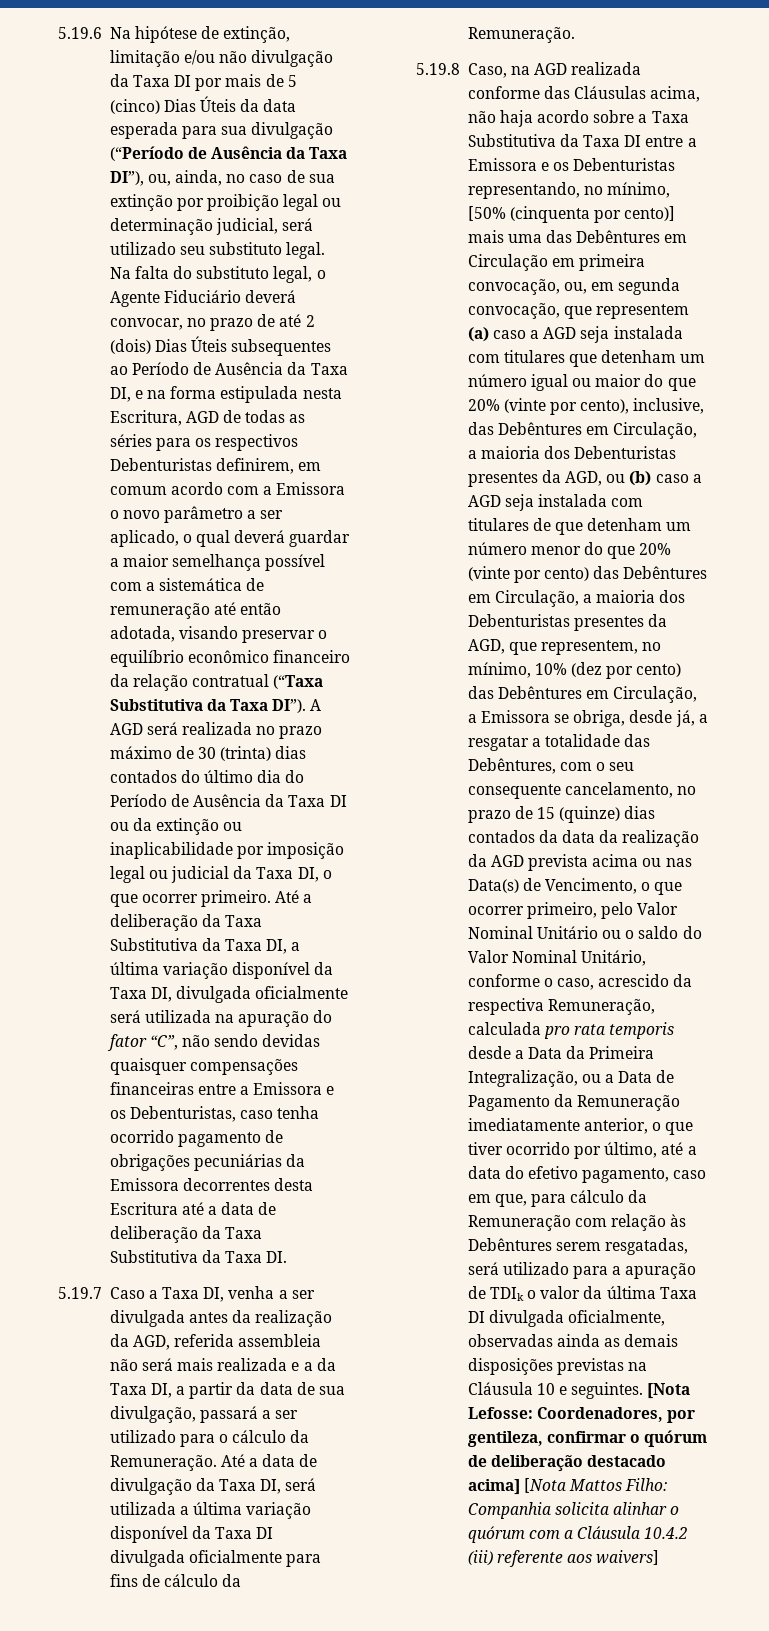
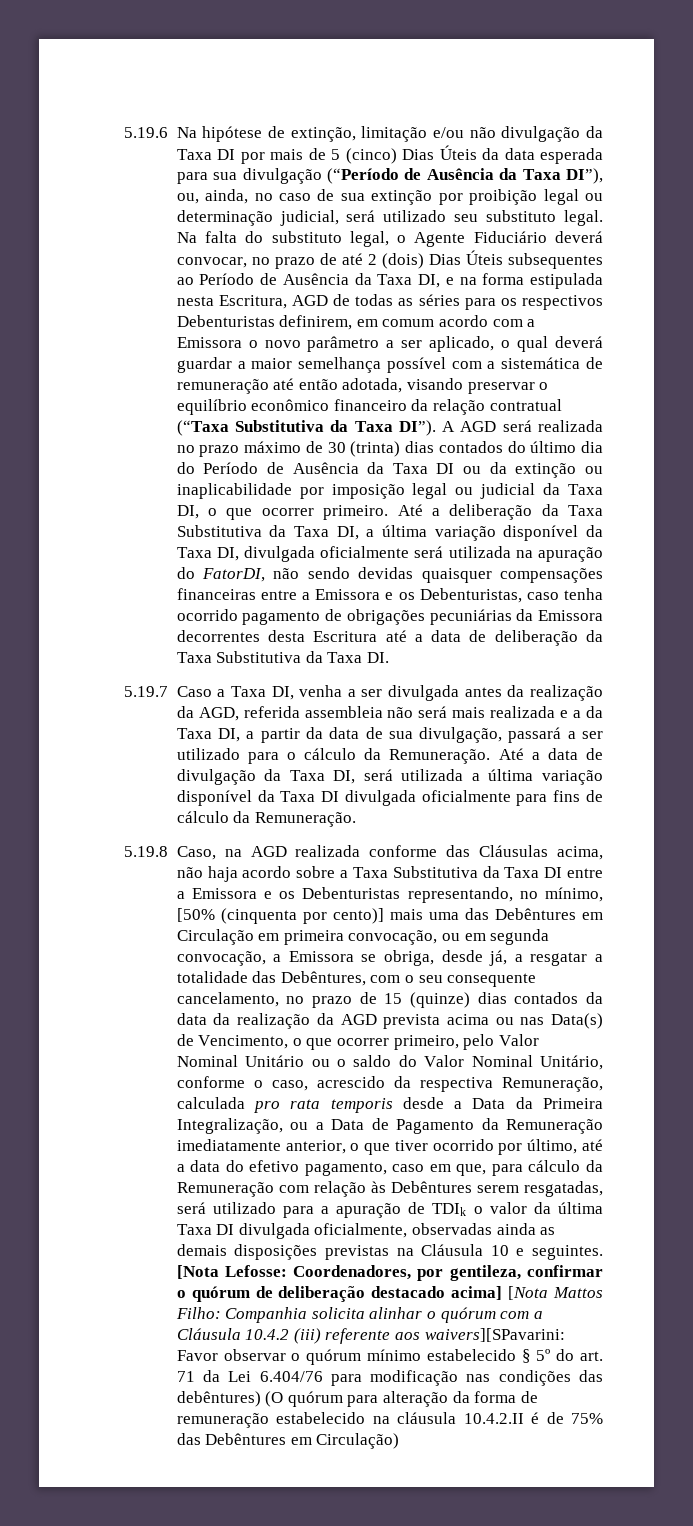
- Até a deliberação da Taxa Substitutiva da Taxa DI, a última variação disponível da Taxa DI, divulgada oficialmente será utilizada na apuração do fator “C”, não sendo devidas quaisquer compensações financeiras entre a Emissora e os Debenturistas, caso tenha ocorrido pagamento de obrigações pecuniárias da Emissora decorrentes desta Escritura até a data de deliberação da Taxa Substitutiva da Taxa DI.
+ Até a deliberação da Taxa Substitutiva da Taxa DI, a última variação disponível da Taxa DI, divulgada oficialmente será utilizada na apuração do FatorDI, não sendo devidas quaisquer compensações financeiras entre a Emissora e os Debenturistas, caso tenha ocorrido pagamento de obrigações pecuniárias da Emissora decorrentes desta Escritura até a data de deliberação da Taxa Substitutiva da Taxa DI.
- 5.19.8 Caso, na AGD realizada conforme das Cláusulas acima, não haja acordo sobre a Taxa Substitutiva da Taxa DI entre a Emissora e os Debenturistas representando, no mínimo, [50% (cinquenta por cento)] mais uma das Debêntures em Circulação em primeira convocação, ou, em segunda convocação, que representem (a) caso a AGD seja instalada com titulares que detenham um número igual ou maior do que 20% (vinte por cento), inclusive, das Debêntures em Circulação, a maioria dos Debenturistas presentes da AGD, ou (b) caso a AGD seja instalada com titulares de que detenham um número menor do que 20% (vinte por cento) das Debêntures em Circulação, a maioria dos Debenturistas presentes da AGD, que representem, no mínimo, 10% (dez por cento) das Debêntures em Circulação, a Emissora se obriga, desde já, a resgatar a totalidade das Debêntures, com o seu consequente cancelamento, no prazo de 15 (quinze) dias contados da data da realização da AGD prevista acima ou nas Data(s) de Vencimento, o que ocorrer primeiro, pelo Valor Nominal Unitário ou o saldo do Valor Nominal Unitário, conforme o caso, acrescido da respectiva Remuneração, calculada pro rata temporis desde a Data da Primeira Integralização, ou a Data de Pagamento da Remuneração imediatamente anterior, o que tiver ocorrido por último, até a data do efetivo pagamento, caso em que, para cálculo da Remuneração com relação às Debêntures serem resgatadas, será utilizado para a apuração de TDIk o valor da última Taxa DI divulgada oficialmente, observadas ainda as demais disposições previstas na Cláusula 10 e seguintes.
+ 5.19.8 Caso, na AGD realizada conforme das Cláusulas acima, não haja acordo sobre a Taxa Substitutiva da Taxa DI entre a Emissora e os Debenturistas representando, no mínimo, [50% (cinquenta por cento)] mais uma das Debêntures em Circulação em primeira convocação, ou em segunda convocação, a Emissora se obriga, desde já, a resgatar a totalidade das Debêntures, com o seu consequente cancelamento, no prazo de 15 (quinze) dias contados da data da realização da AGD prevista acima ou nas Data(s) de Vencimento, o que ocorrer primeiro, pelo Valor Nominal Unitário ou o saldo do Valor Nominal Unitário, conforme o caso, acrescido da respectiva Remuneração, calculada pro rata temporis desde a Data da Primeira Integralização, ou a Data de Pagamento da Remuneração imediatamente anterior, o que tiver ocorrido por último, até a data do efetivo pagamento, caso em que, para cálculo da Remuneração com relação às Debêntures serem resgatadas, será utilizado para a apuração de TDIk o valor da última Taxa DI divulgada oficialmente, observadas ainda as demais disposições previstas na Cláusula 10 e seguintes.
- [Nota Lefosse: Coordenadores, por gentileza, confirmar o quórum de deliberação destacado acima] [Nota Mattos Filho: Companhia solicita alinhar o quórum com a Cláusula 10.4.2 (iii) referente aos waivers]
+ [Nota Lefosse: Coordenadores, por gentileza, confirmar o quórum de deliberação destacado acima] [Nota Mattos Filho: Companhia solicita alinhar o quórum com a Cláusula 10.4.2 (iii) referente aos waivers][SPavarini: Favor observar o quórum mínimo estabelecido § 5º do art. 71 da Lei 6.404/76 para modificação nas condições das debêntures) (O quórum para alteração da forma de remuneração estabelecido na cláusula 10.4.2.II é de 75% das Debêntures em Circulação)

